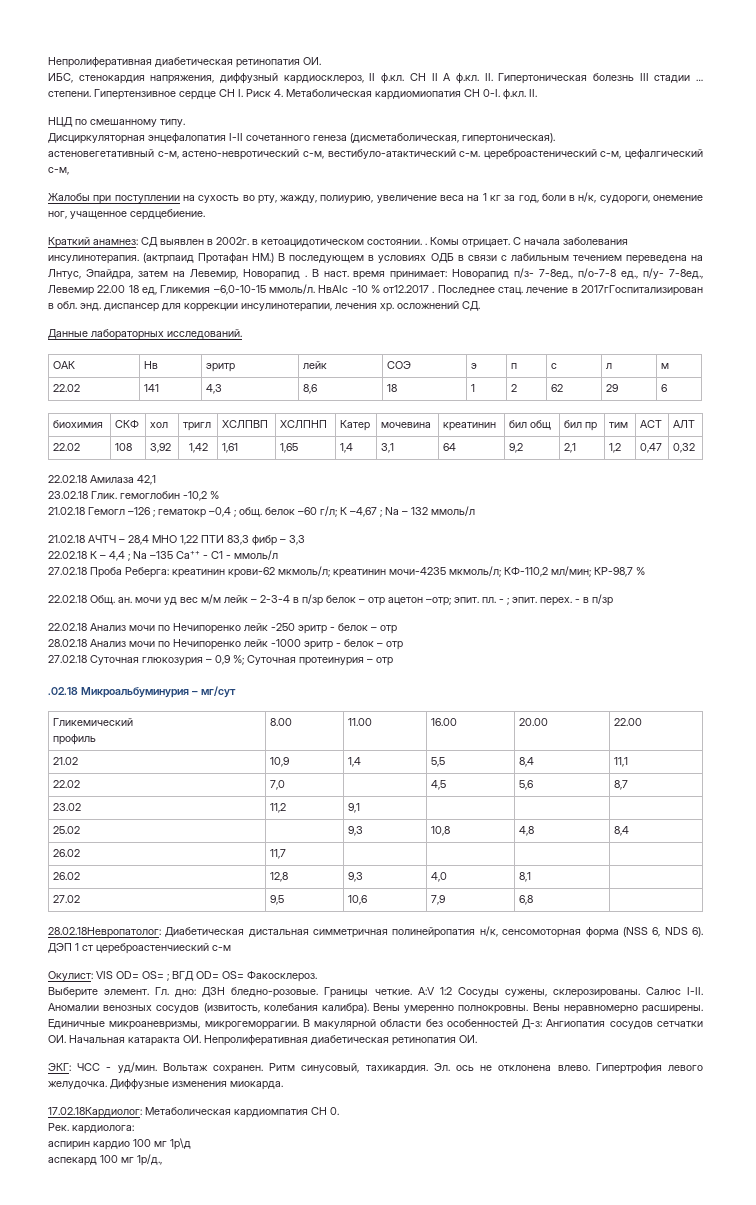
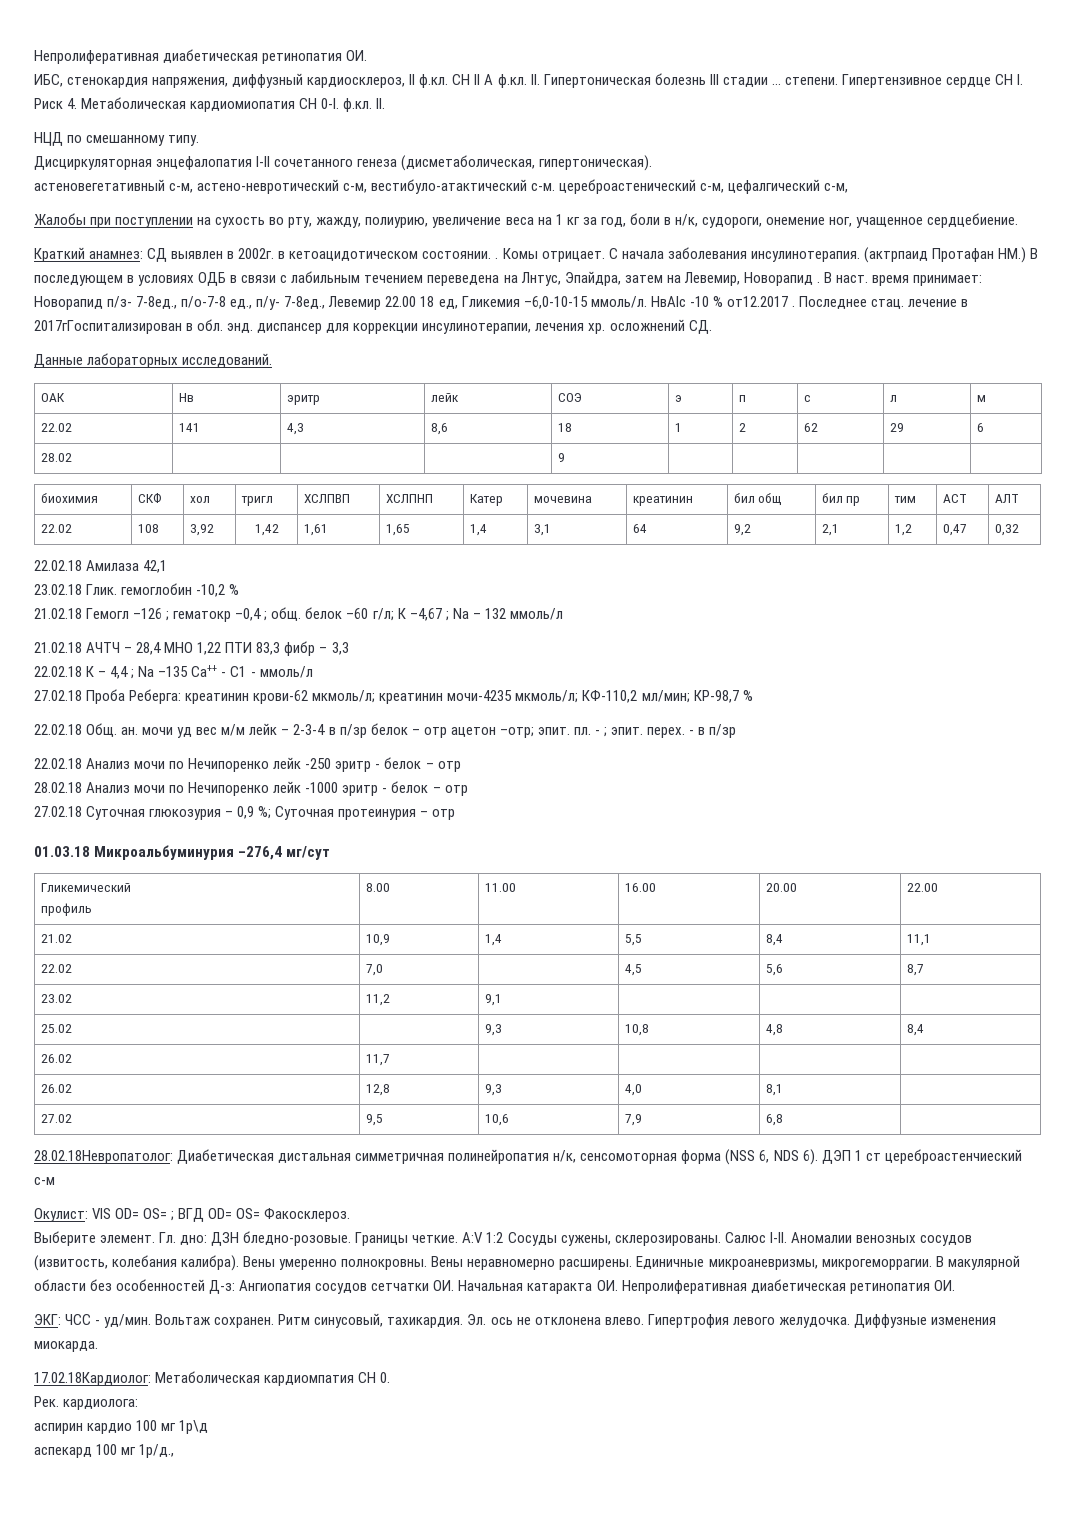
+ 28.02 | | | | 9 | | | | |
- .02.18 Микроальбуминурия – мг/сут
+ 01.03.18 Микроальбуминурия –276,4 мг/сут

